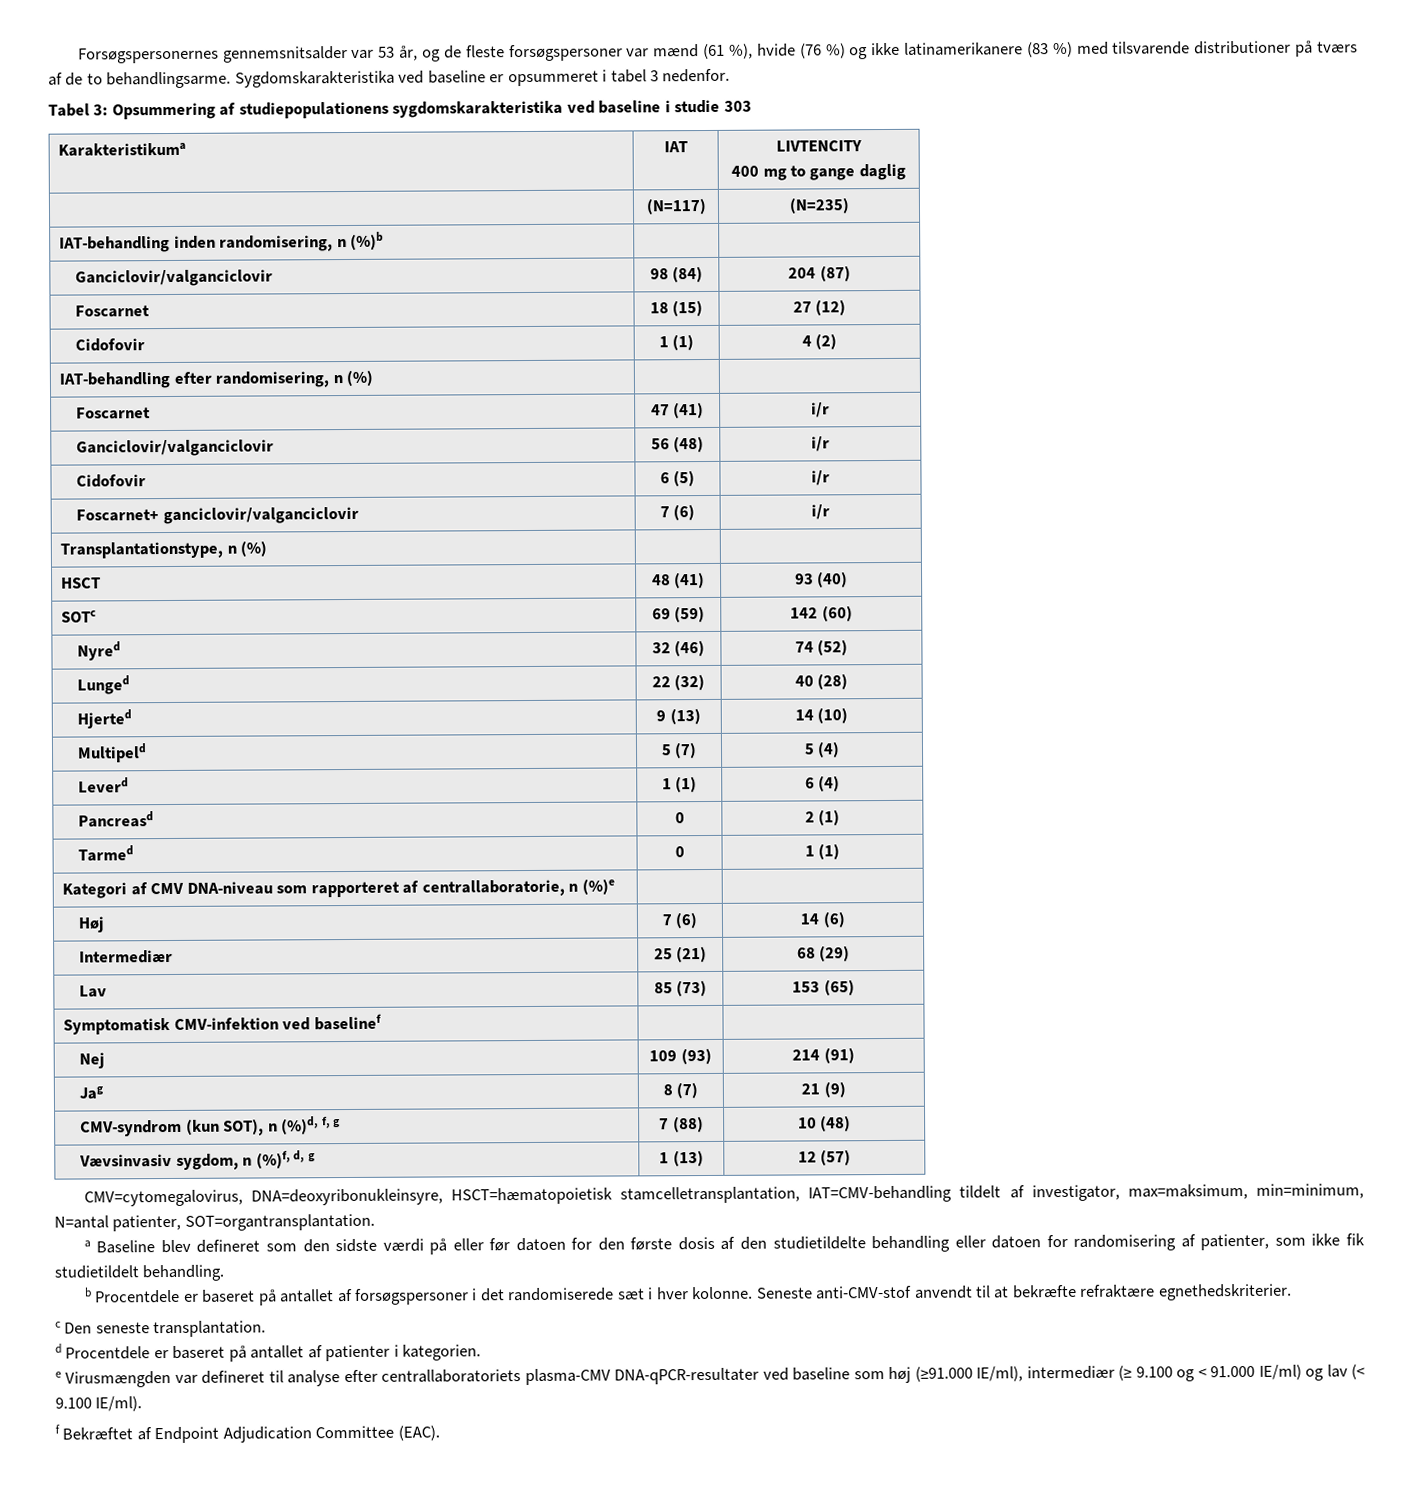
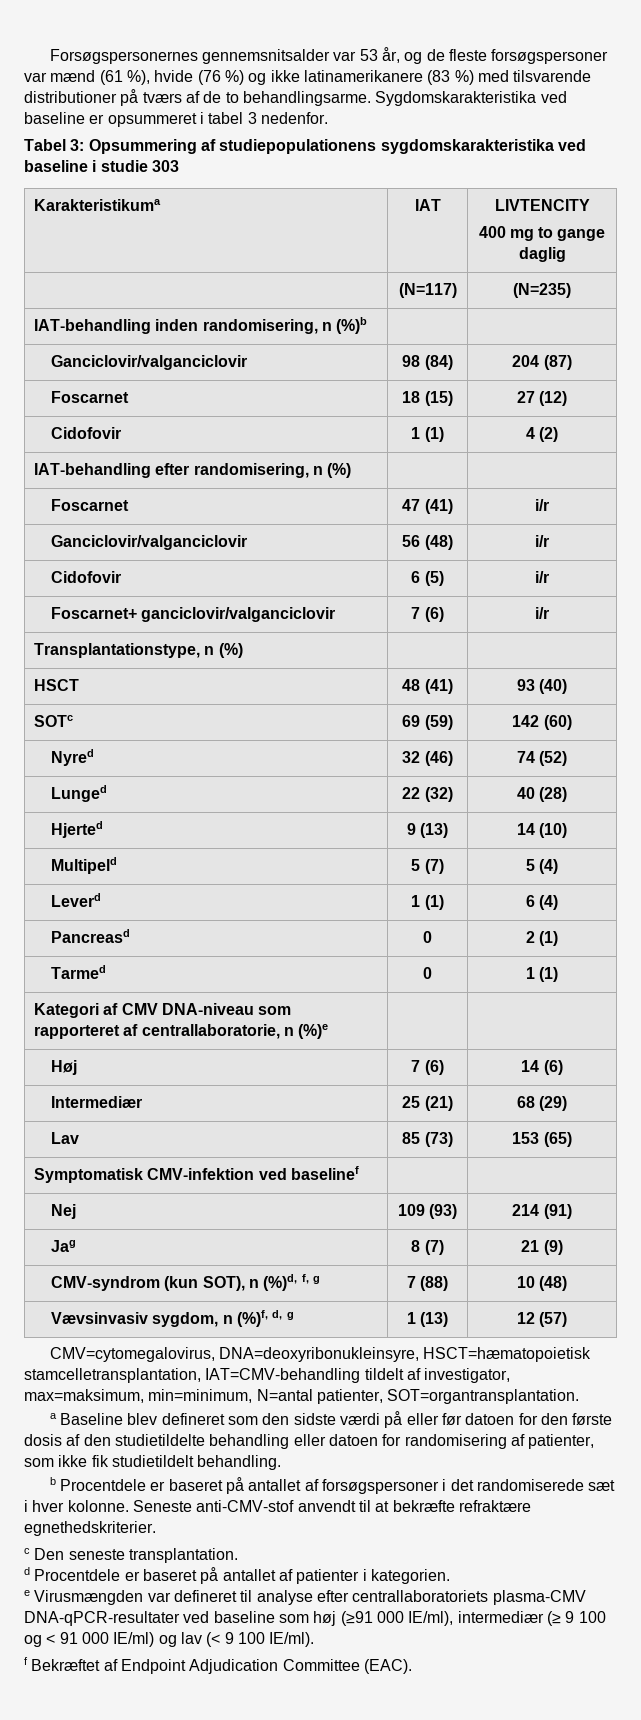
- e Virusmængden var defineret til analyse efter centrallaboratoriets plasma-CMV DNA-qPCR-resultater ved baseline som høj (≥91.000 IE/ml), intermediær (≥ 9.100 og < 91.000 IE/ml) og lav (< 9.100 IE/ml).
+ e Virusmængden var defineret til analyse efter centrallaboratoriets plasma-CMV DNA-qPCR-resultater ved baseline som høj (≥91 000 IE/ml), intermediær (≥ 9 100 og < 91 000 IE/ml) og lav (< 9 100 IE/ml).

